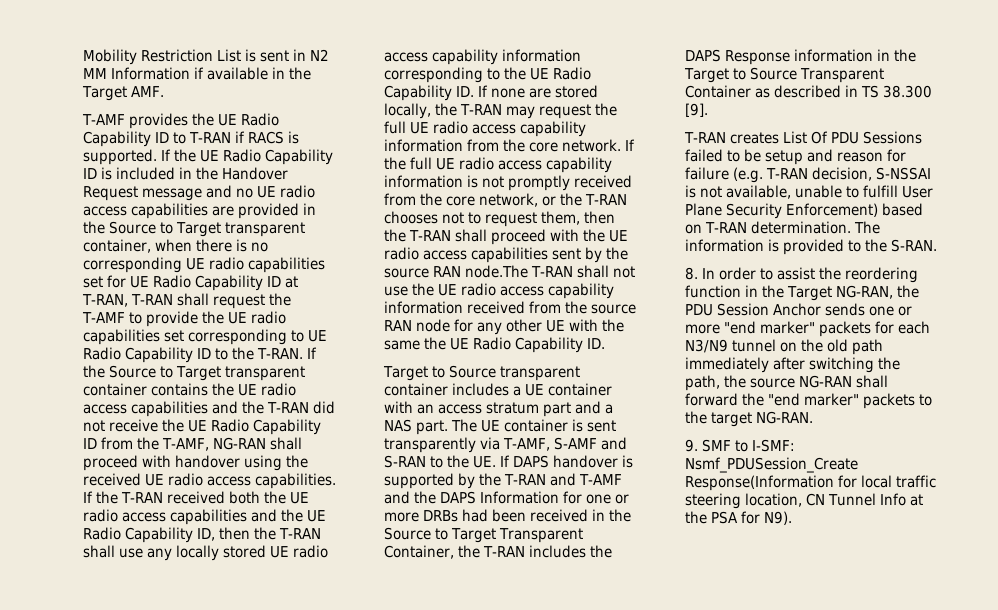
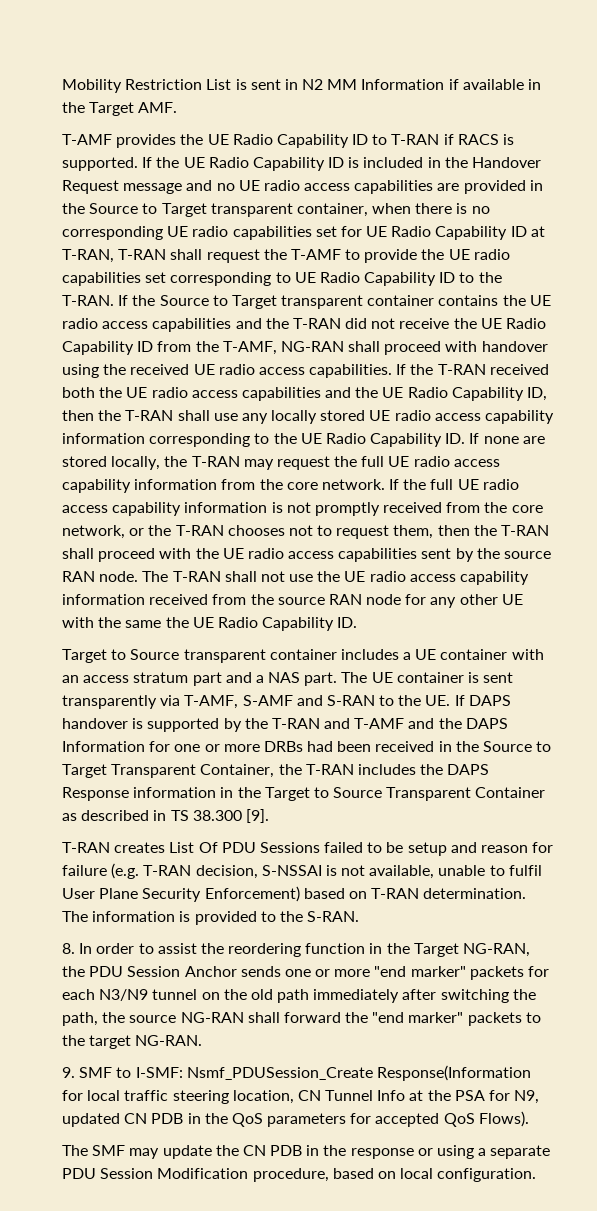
- If the full UE radio access capability information is not promptly received from the core network, or the T-RAN chooses not to request them, then the T-RAN shall proceed with the UE radio access capabilities sent by the source RAN node.The T-RAN shall not use the UE radio access capability information received from the source RAN node for any other UE with the same the UE Radio Capability ID.
+ If the full UE radio access capability information is not promptly received from the core network, or the T-RAN chooses not to request them, then the T-RAN shall proceed with the UE radio access capabilities sent by the source RAN node. The T-RAN shall not use the UE radio access capability information received from the source RAN node for any other UE with the same the UE Radio Capability ID.
- T-RAN creates List Of PDU Sessions failed to be setup and reason for failure (e.g. T-RAN decision, S-NSSAI is not available, unable to fulfill User Plane Security Enforcement) based on T-RAN determination.
+ T-RAN creates List Of PDU Sessions failed to be setup and reason for failure (e.g. T-RAN decision, S-NSSAI is not available, unable to fulfil User Plane Security Enforcement) based on T-RAN determination.
- 9. SMF to I-SMF: Nsmf_PDUSession_Create Response(Information for local traffic steering location, CN Tunnel Info at the PSA for N9).
+ 9. SMF to I-SMF: Nsmf_PDUSession_Create Response(Information for local traffic steering location, CN Tunnel Info at the PSA for N9, updated CN PDB in the QoS parameters for accepted QoS Flows).
+ The SMF may update the CN PDB in the response or using a separate PDU Session Modification procedure, based on local configuration.

